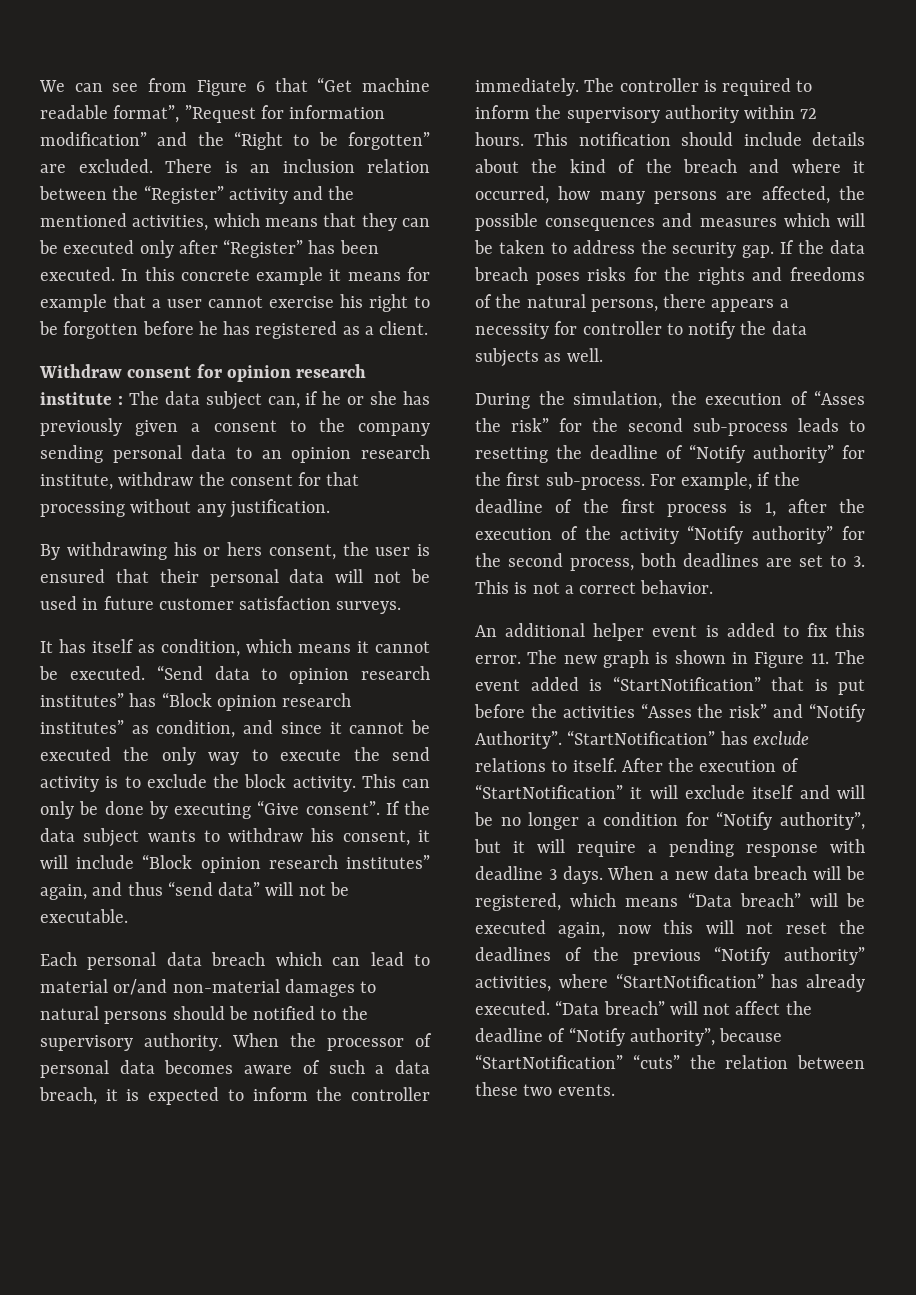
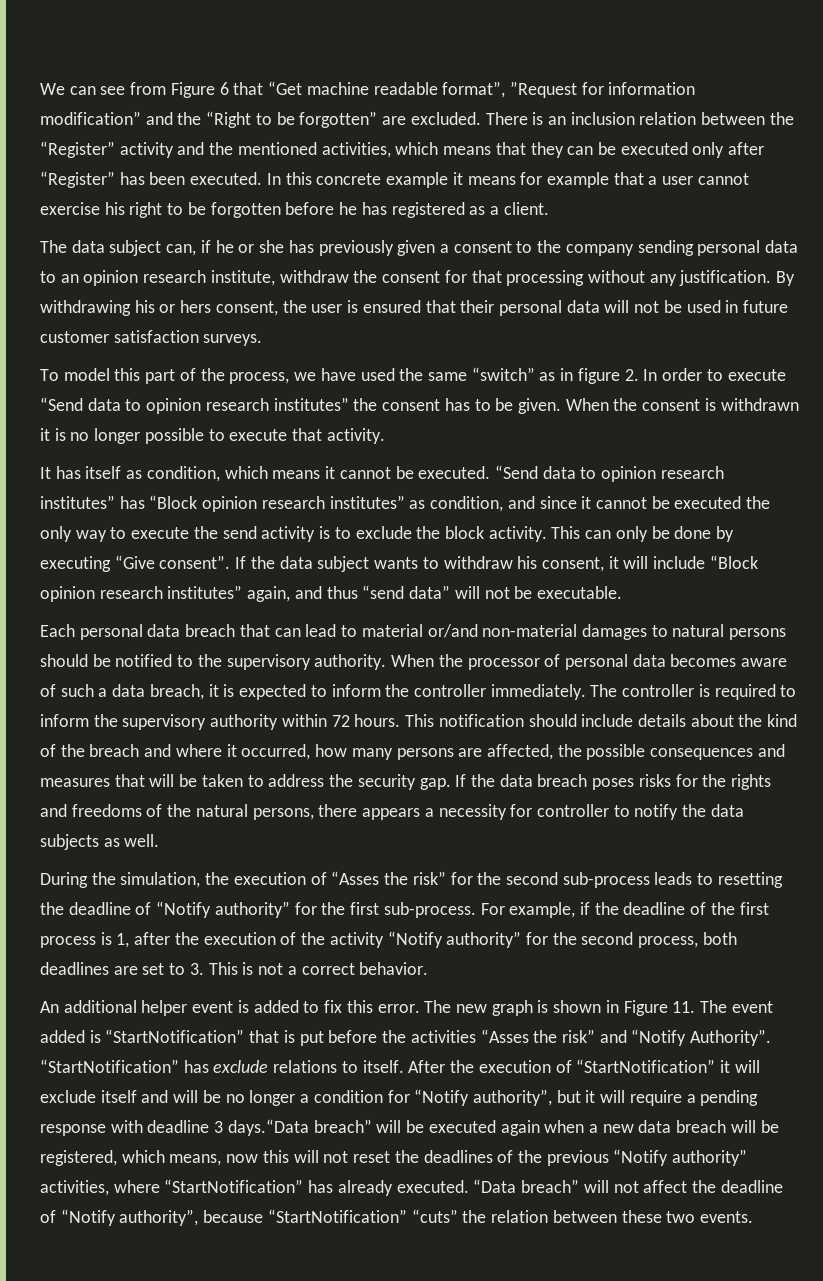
- Withdraw consent for opinion research institute : The data subject can, if he or she has previously given a consent to the company sending personal data to an opinion research institute, withdraw the consent for that processing without any justification.
- By withdrawing his or hers consent, the user is ensured that their personal data will not be used in future customer satisfaction surveys.
+ The data subject can, if he or she has previously given a consent to the company sending personal data to an opinion research institute, withdraw the consent for that processing without any justification. By withdrawing his or hers consent, the user is ensured that their personal data will not be used in future customer satisfaction surveys.
+ To model this part of the process, we have used the same “switch” as in figure 2. In order to execute “Send data to opinion research institutes” the consent has to be given. When the consent is withdrawn it is no longer possible to execute that activity.
- Each personal data breach which can lead to material or/and non-material damages to natural persons should be notified to the supervisory authority.
+ Each personal data breach that can lead to material or/and non-material damages to natural persons should be notified to the supervisory authority.
- This notification should include details about the kind of the breach and where it occurred, how many persons are affected, the possible consequences and measures which will be taken to address the security gap.
+ This notification should include details about the kind of the breach and where it occurred, how many persons are affected, the possible consequences and measures that will be taken to address the security gap.
- After the execution of “StartNotification” it will exclude itself and will be no longer a condition for “Notify authority”, but it will require a pending response with deadline 3 days. When a new data breach will be registered, which means “Data breach” will be executed again, now this will not reset the deadlines of the previous “Notify authority” activities, where “StartNotification” has already executed.
+ After the execution of “StartNotification” it will exclude itself and will be no longer a condition for “Notify authority”, but it will require a pending response with deadline 3 days.“Data breach” will be executed again when a new data breach will be registered, which means, now this will not reset the deadlines of the previous “Notify authority” activities, where “StartNotification” has already executed.

